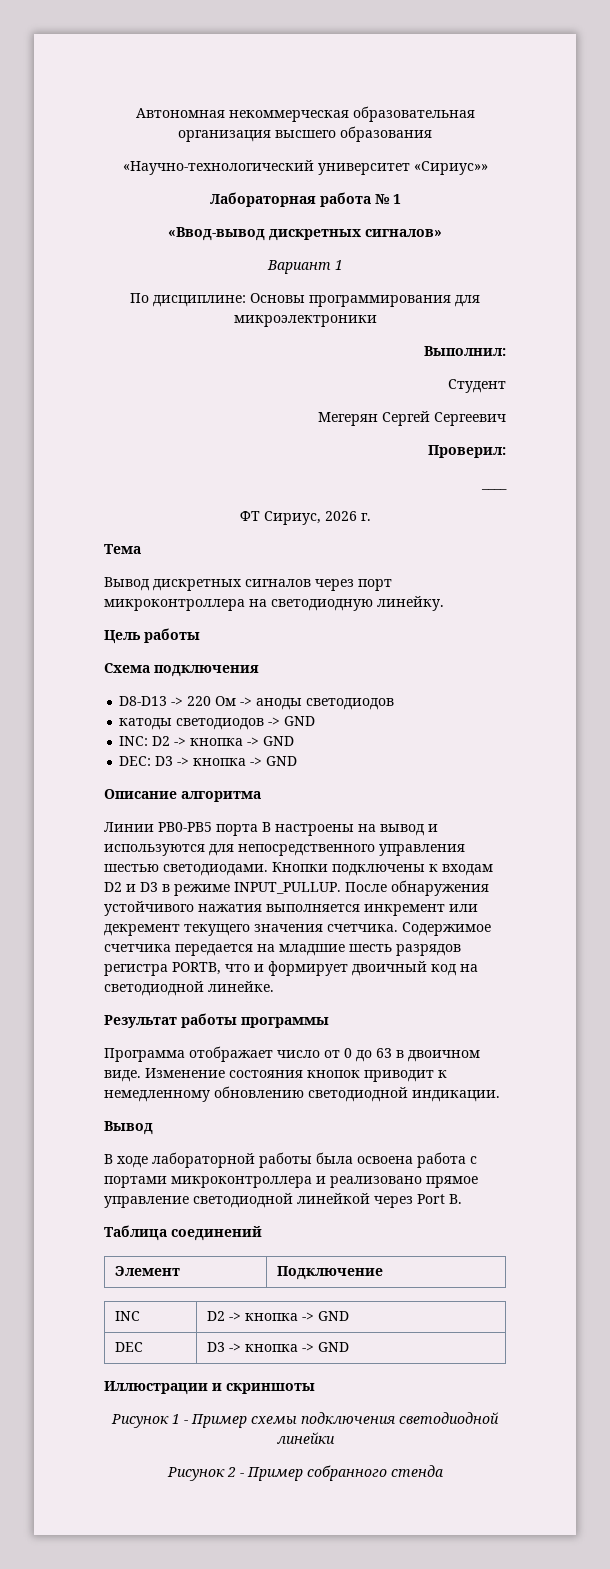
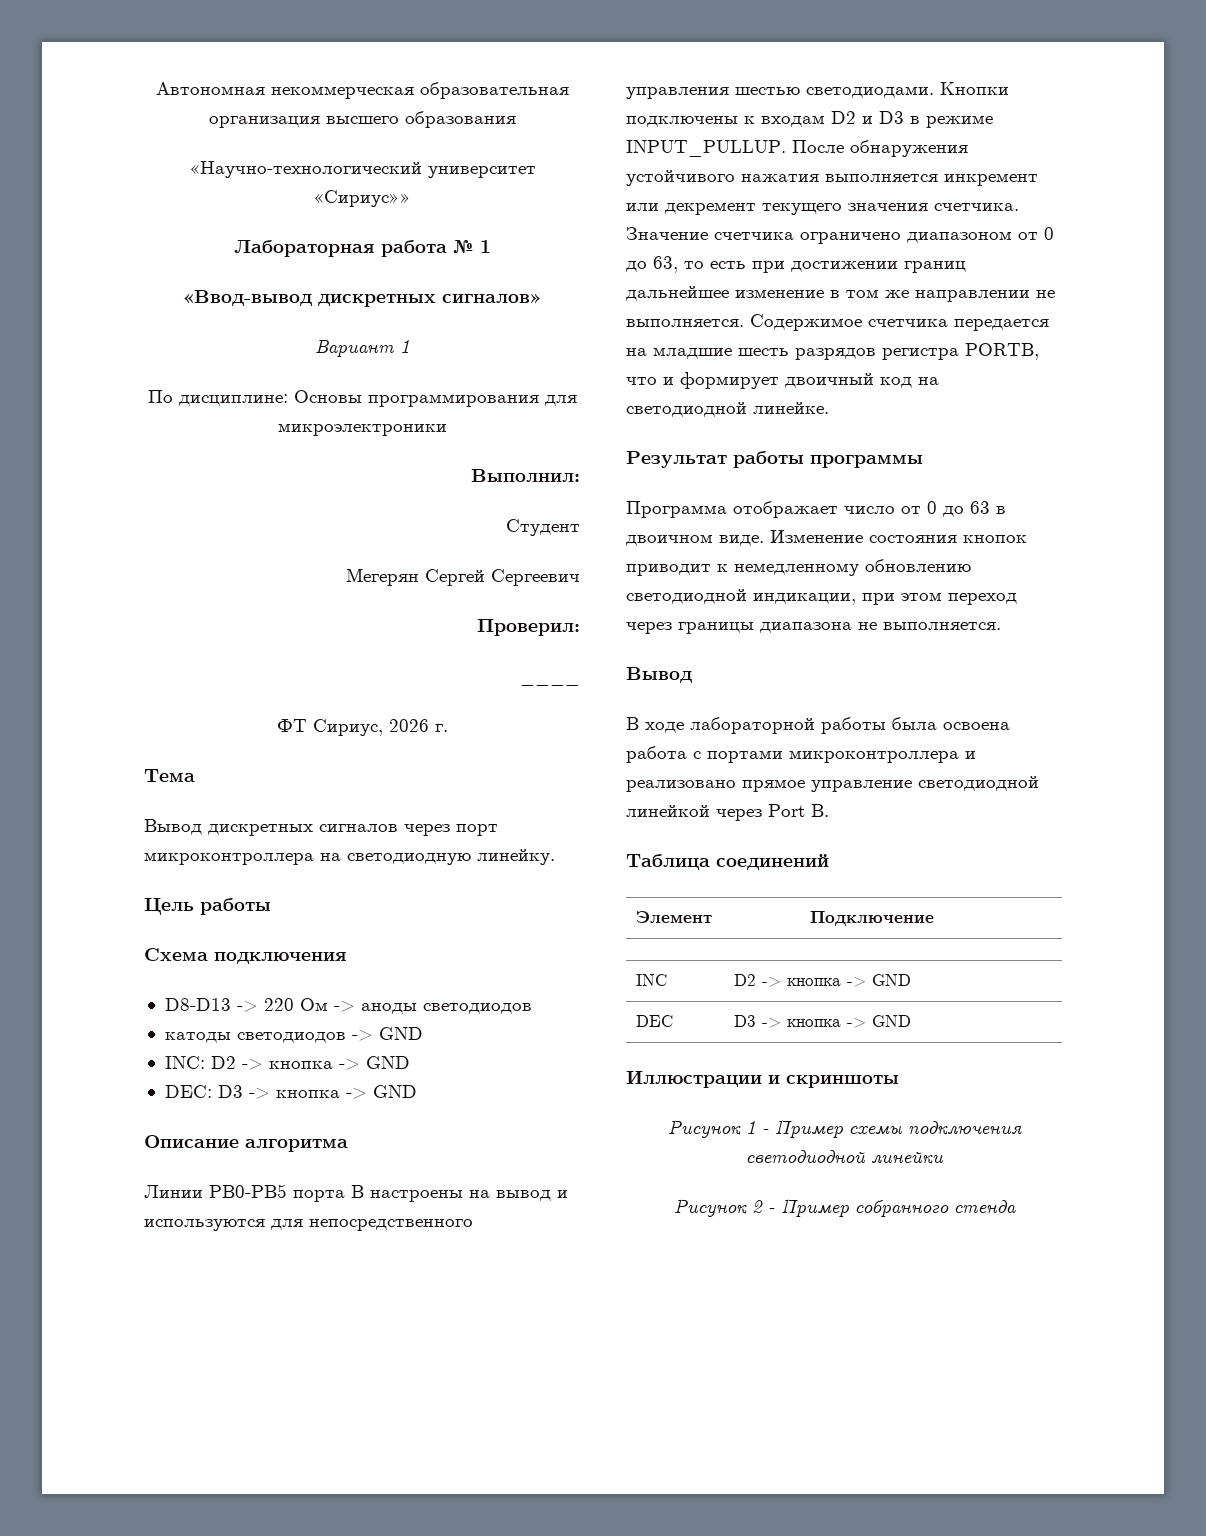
+ Значение счетчика ограничено диапазоном от 0 до 63, то есть при достижении границ дальнейшее изменение в том же направлении не выполняется.
- Изменение состояния кнопок приводит к немедленному обновлению светодиодной индикации.
+ Изменение состояния кнопок приводит к немедленному обновлению светодиодной индикации, при этом переход через границы диапазона не выполняется.

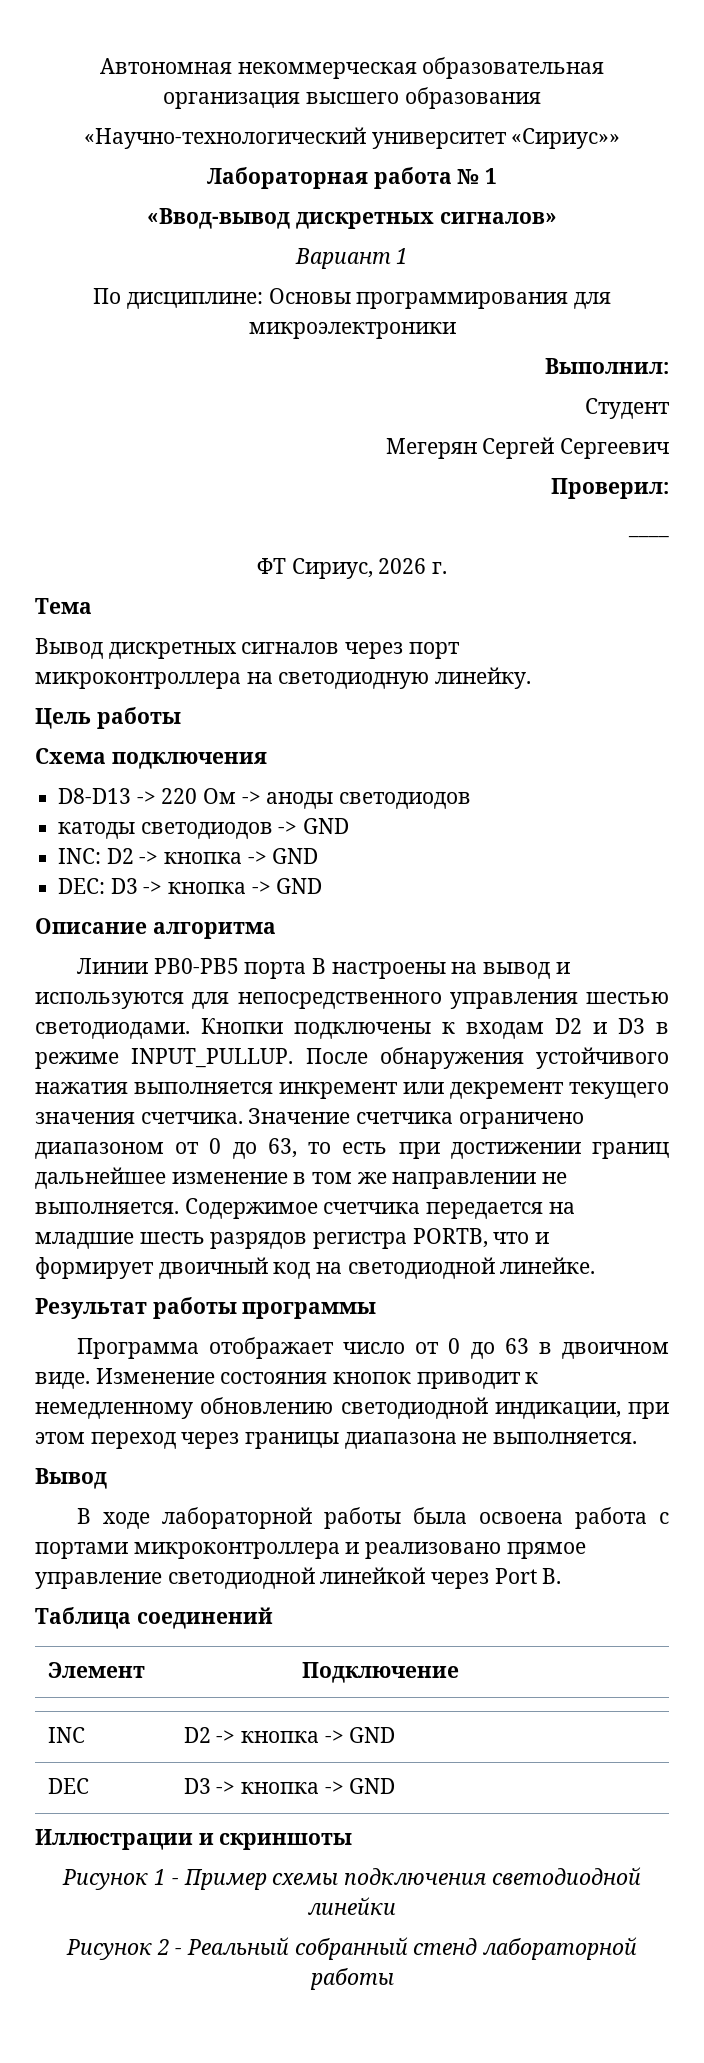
- Рисунок 2 - Пример собранного стенда
+ Рисунок 2 - Реальный собранный стенд лабораторной работы

